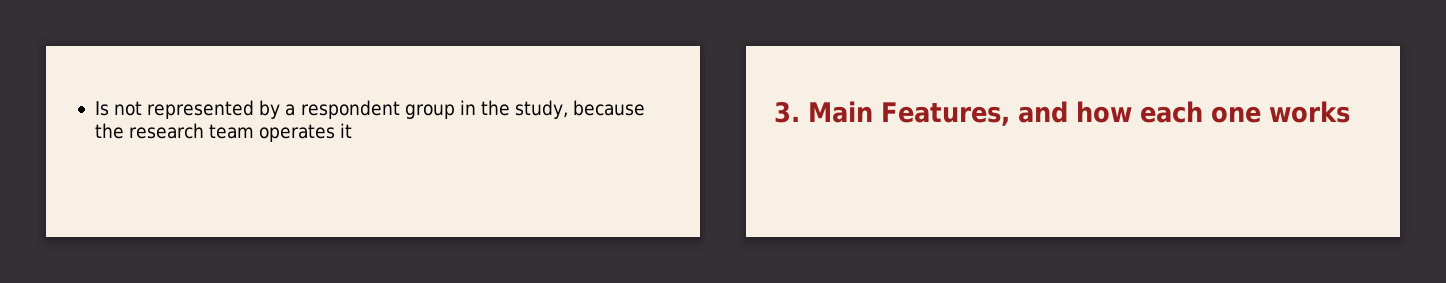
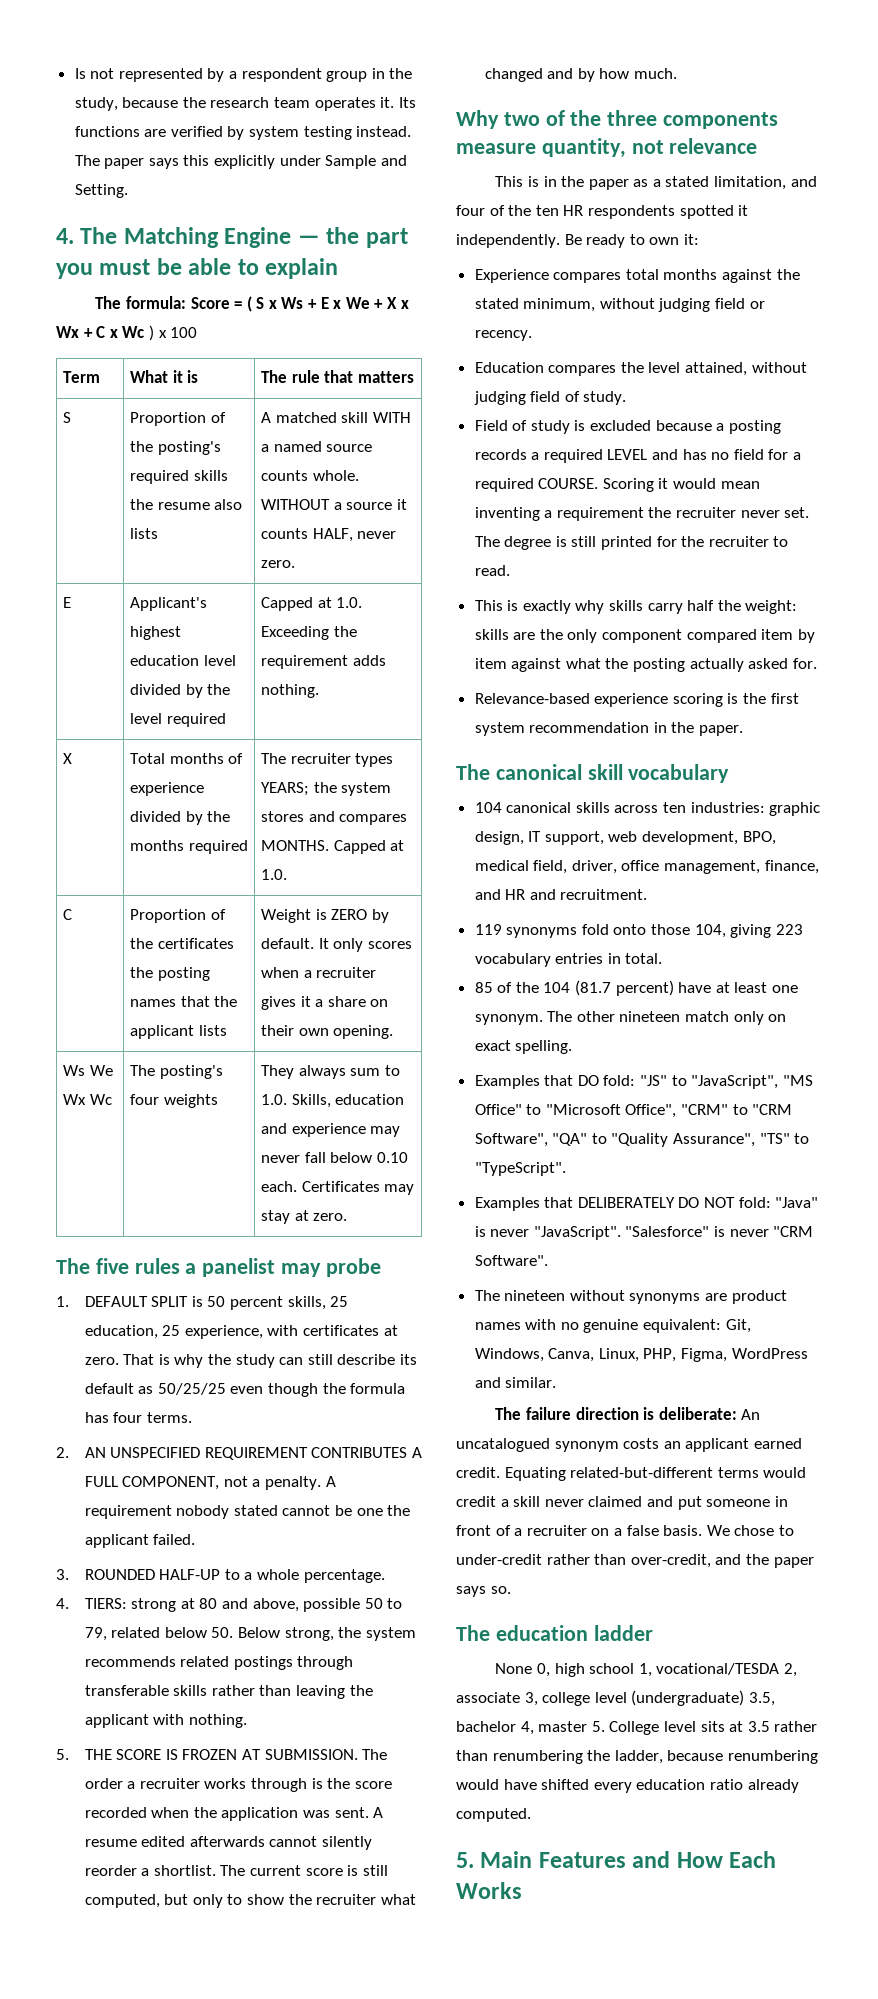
- Is not represented by a respondent group in the study, because the research team operates it
- 3. Main Features, and how each one works
+ Is not represented by a respondent group in the study, because the research team operates it. Its functions are verified by system testing instead. The paper says this explicitly under Sample and Setting.
+ 4. The Matching Engine — the part you must be able to explain
+ The formula: Score = ( S x Ws + E x We + X x Wx + C x Wc ) x 100
+ Term | What it is | The rule that matters
+ S | Proportion of the posting's required skills the resume also lists | A matched skill WITH a named source counts whole. WITHOUT a source it counts HALF, never zero.
+ E | Applicant's highest education level divided by the level required | Capped at 1.0. Exceeding the requirement adds nothing.
+ X | Total months of experience divided by the months required | The recruiter types YEARS; the system stores and compares MONTHS. Capped at 1.0.
+ C | Proportion of the certificates the posting names that the applicant lists | Weight is ZERO by default. It only scores when a recruiter gives it a share on their own opening.
+ Ws We Wx Wc | The posting's four weights | They always sum to 1.0. Skills, education and experience may never fall below 0.10 each. Certificates may stay at zero.
+ The five rules a panelist may probe
+ 1. DEFAULT SPLIT is 50 percent skills, 25 education, 25 experience, with certificates at zero. That is why the study can still describe its default as 50/25/25 even though the formula has four terms.
+ 2. AN UNSPECIFIED REQUIREMENT CONTRIBUTES A FULL COMPONENT, not a penalty. A requirement nobody stated cannot be one the applicant failed.
+ 3. ROUNDED HALF-UP to a whole percentage.
+ 4. TIERS: strong at 80 and above, possible 50 to 79, related below 50. Below strong, the system recommends related postings through transferable skills rather than leaving the applicant with nothing.
+ 5. THE SCORE IS FROZEN AT SUBMISSION. The order a recruiter works through is the score recorded when the application was sent. A resume edited afterwards cannot silently reorder a shortlist. The current score is still computed, but only to show the recruiter what changed and by how much.
+ Why two of the three components measure quantity, not relevance
+ This is in the paper as a stated limitation, and four of the ten HR respondents spotted it independently. Be ready to own it:
+ Experience compares total months against the stated minimum, without judging field or recency.
+ Education compares the level attained, without judging field of study.
+ Field of study is excluded because a posting records a required LEVEL and has no field for a required COURSE. Scoring it would mean inventing a requirement the recruiter never set. The degree is still printed for the recruiter to read.
+ This is exactly why skills carry half the weight: skills are the only component compared item by item against what the posting actually asked for.
+ Relevance-based experience scoring is the first system recommendation in the paper.
+ The canonical skill vocabulary
+ 104 canonical skills across ten industries: graphic design, IT support, web development, BPO, medical field, driver, office management, finance, and HR and recruitment.
+ 119 synonyms fold onto those 104, giving 223 vocabulary entries in total.
+ 85 of the 104 (81.7 percent) have at least one synonym. The other nineteen match only on exact spelling.
+ Examples that DO fold: "JS" to "JavaScript", "MS Office" to "Microsoft Office", "CRM" to "CRM Software", "QA" to "Quality Assurance", "TS" to "TypeScript".
+ Examples that DELIBERATELY DO NOT fold: "Java" is never "JavaScript". "Salesforce" is never "CRM Software".
+ The nineteen without synonyms are product names with no genuine equivalent: Git, Windows, Canva, Linux, PHP, Figma, WordPress and similar.
+ The failure direction is deliberate: An uncatalogued synonym costs an applicant earned credit. Equating related-but-different terms would credit a skill never claimed and put someone in front of a recruiter on a false basis. We chose to under-credit rather than over-credit, and the paper says so.
+ The education ladder
+ None 0, high school 1, vocational/TESDA 2, associate 3, college level (undergraduate) 3.5, bachelor 4, master 5. College level sits at 3.5 rather than renumbering the ladder, because renumbering would have shifted every education ratio already computed.
+ 5. Main Features and How Each Works

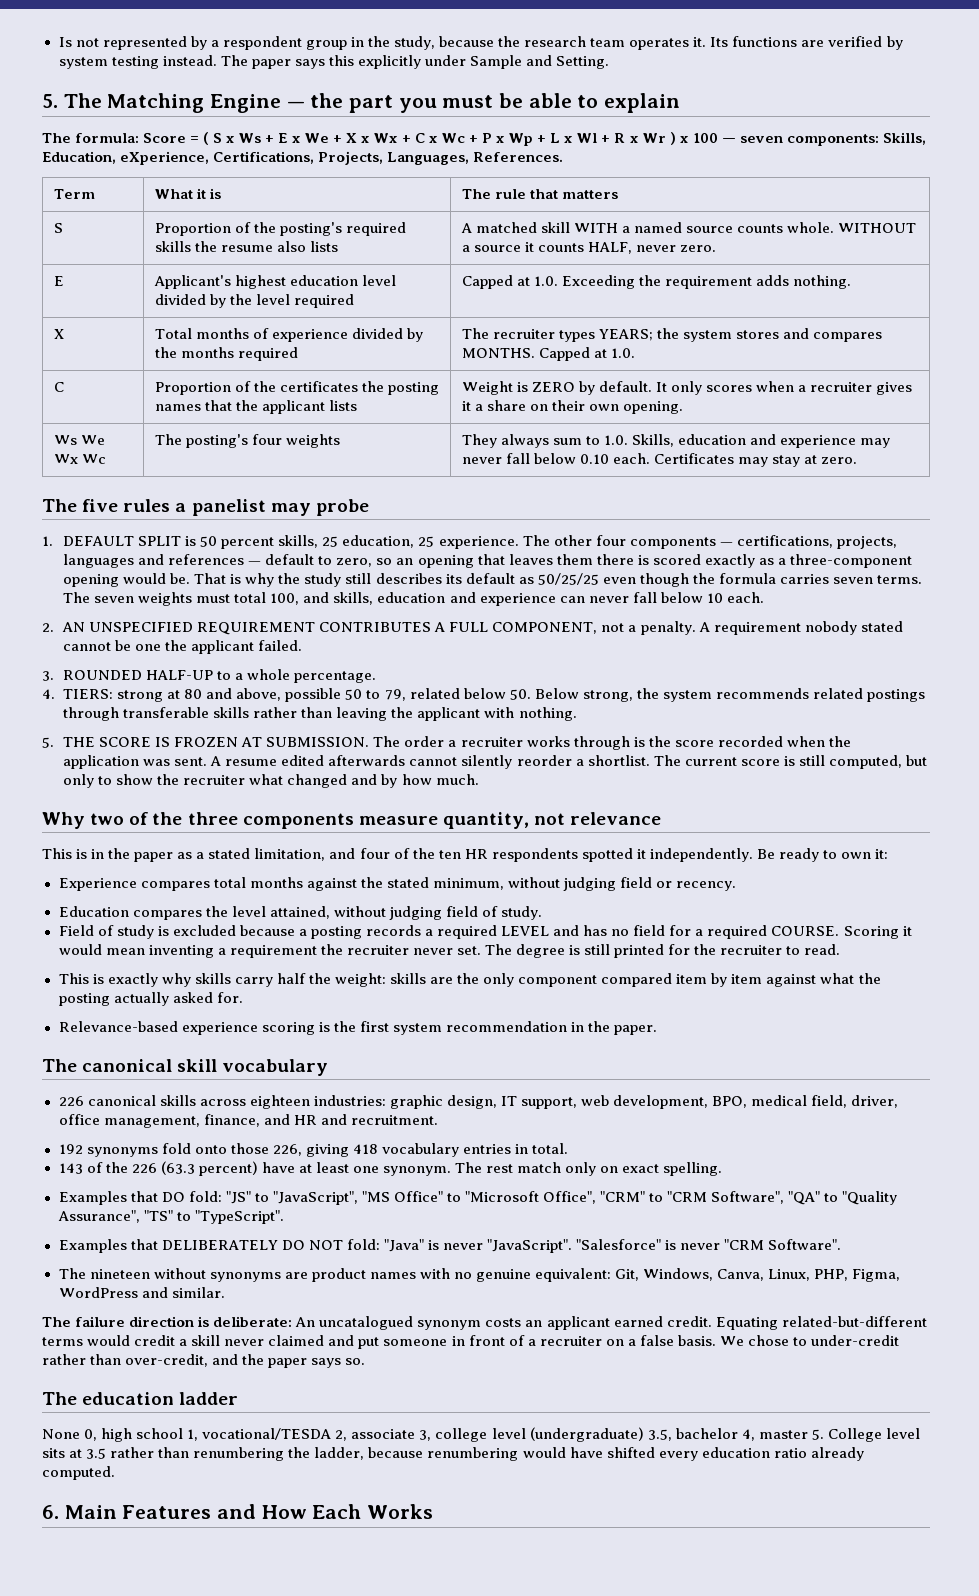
- 4. The Matching Engine — the part you must be able to explain
+ 5. The Matching Engine — the part you must be able to explain
- The formula: Score = ( S x Ws + E x We + X x Wx + C x Wc ) x 100
+ The formula: Score = ( S x Ws + E x We + X x Wx + C x Wc + P x Wp + L x Wl + R x Wr ) x 100 — seven components: Skills, Education, eXperience, Certifications, Projects, Languages, References.
- 1. DEFAULT SPLIT is 50 percent skills, 25 education, 25 experience, with certificates at zero.
+ 1. DEFAULT SPLIT is 50 percent skills, 25 education, 25 experience. The other four components — certifications, projects, languages and references — default to zero, so an opening that leaves them there is scored exactly as a three-component opening would be.
- That is why the study can still describe its default as 50/25/25 even though the formula has four terms.
+ That is why the study still describes its default as 50/25/25 even though the formula carries seven terms. The seven weights must total 100, and skills, education and experience can never fall below 10 each.
- 104 canonical skills across ten industries: graphic design, IT support, web development, BPO, medical field, driver, office management, finance, and HR and recruitment.
+ 226 canonical skills across eighteen industries: graphic design, IT support, web development, BPO, medical field, driver, office management, finance, and HR and recruitment.
- 119 synonyms fold onto those 104, giving 223 vocabulary entries in total.
+ 192 synonyms fold onto those 226, giving 418 vocabulary entries in total.
- 85 of the 104 (81.7 percent) have at least one synonym.
+ 143 of the 226 (63.3 percent) have at least one synonym.
- The other nineteen match only on exact spelling.
+ The rest match only on exact spelling.
- 5. Main Features and How Each Works
+ 6. Main Features and How Each Works

